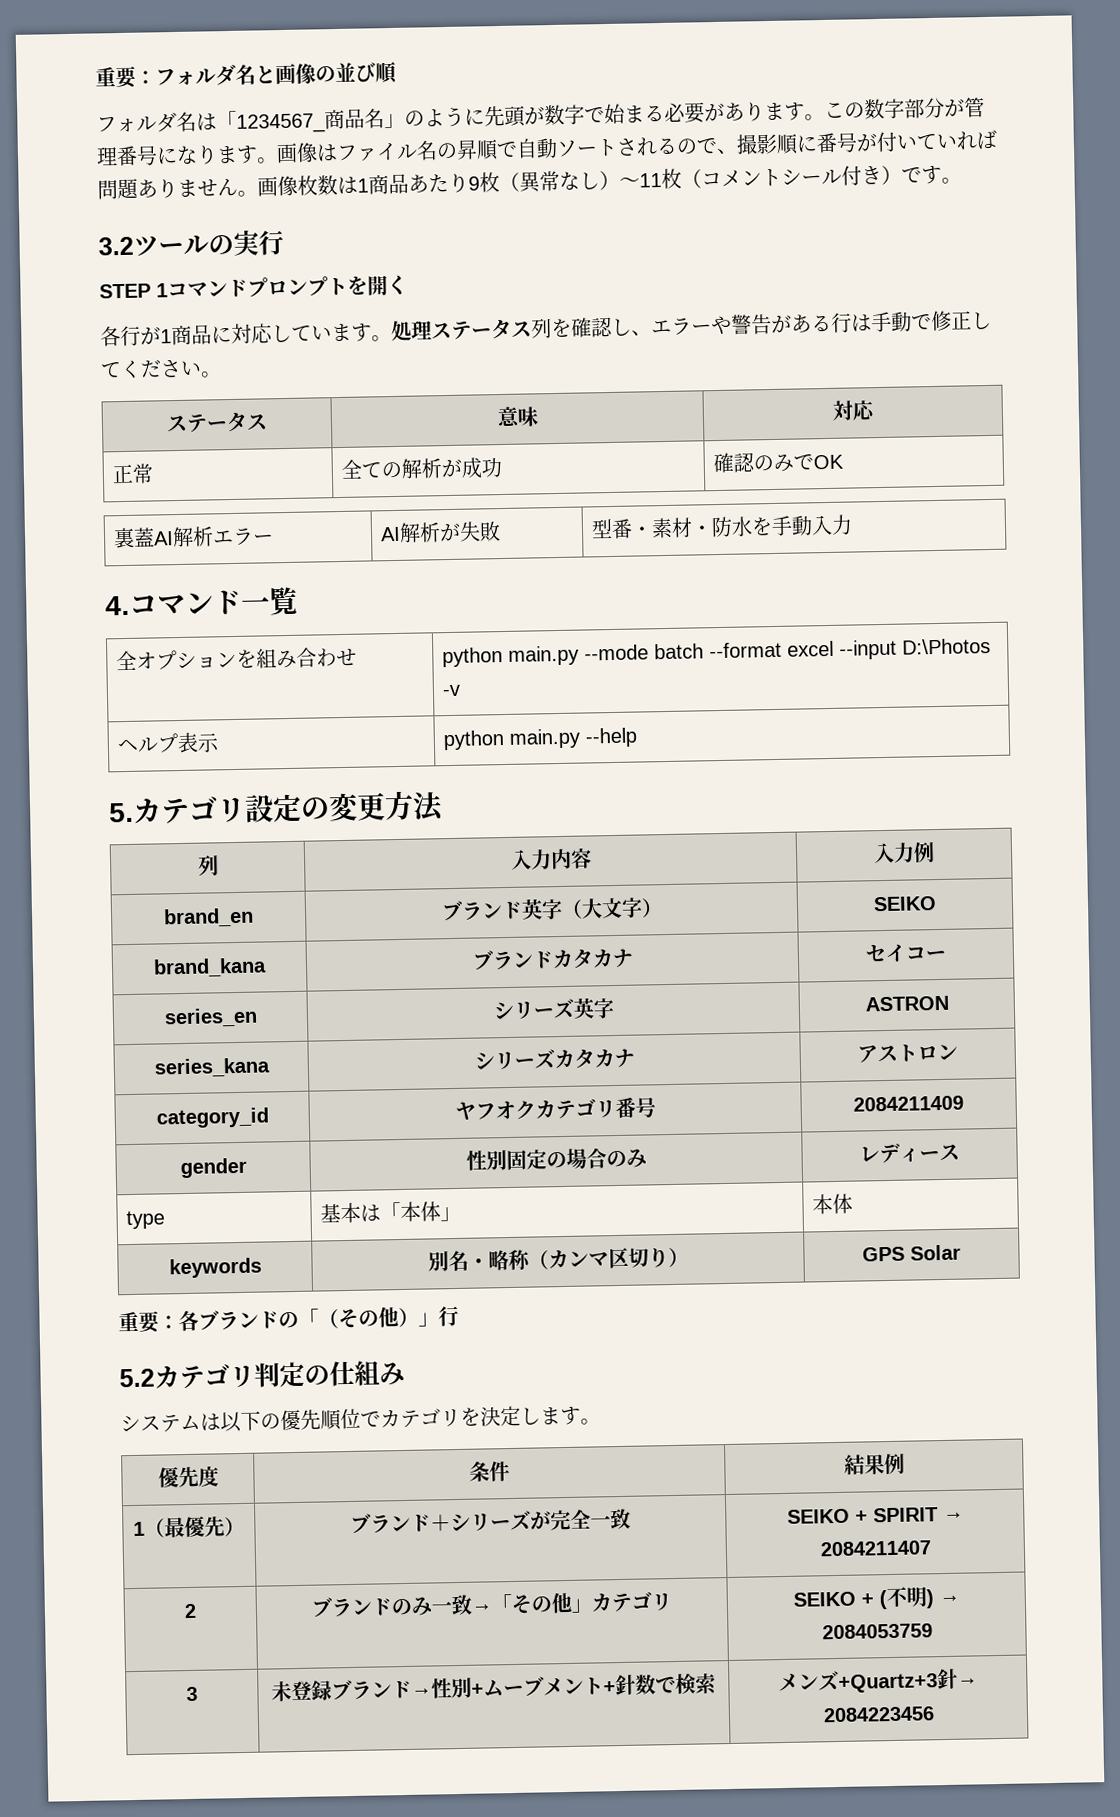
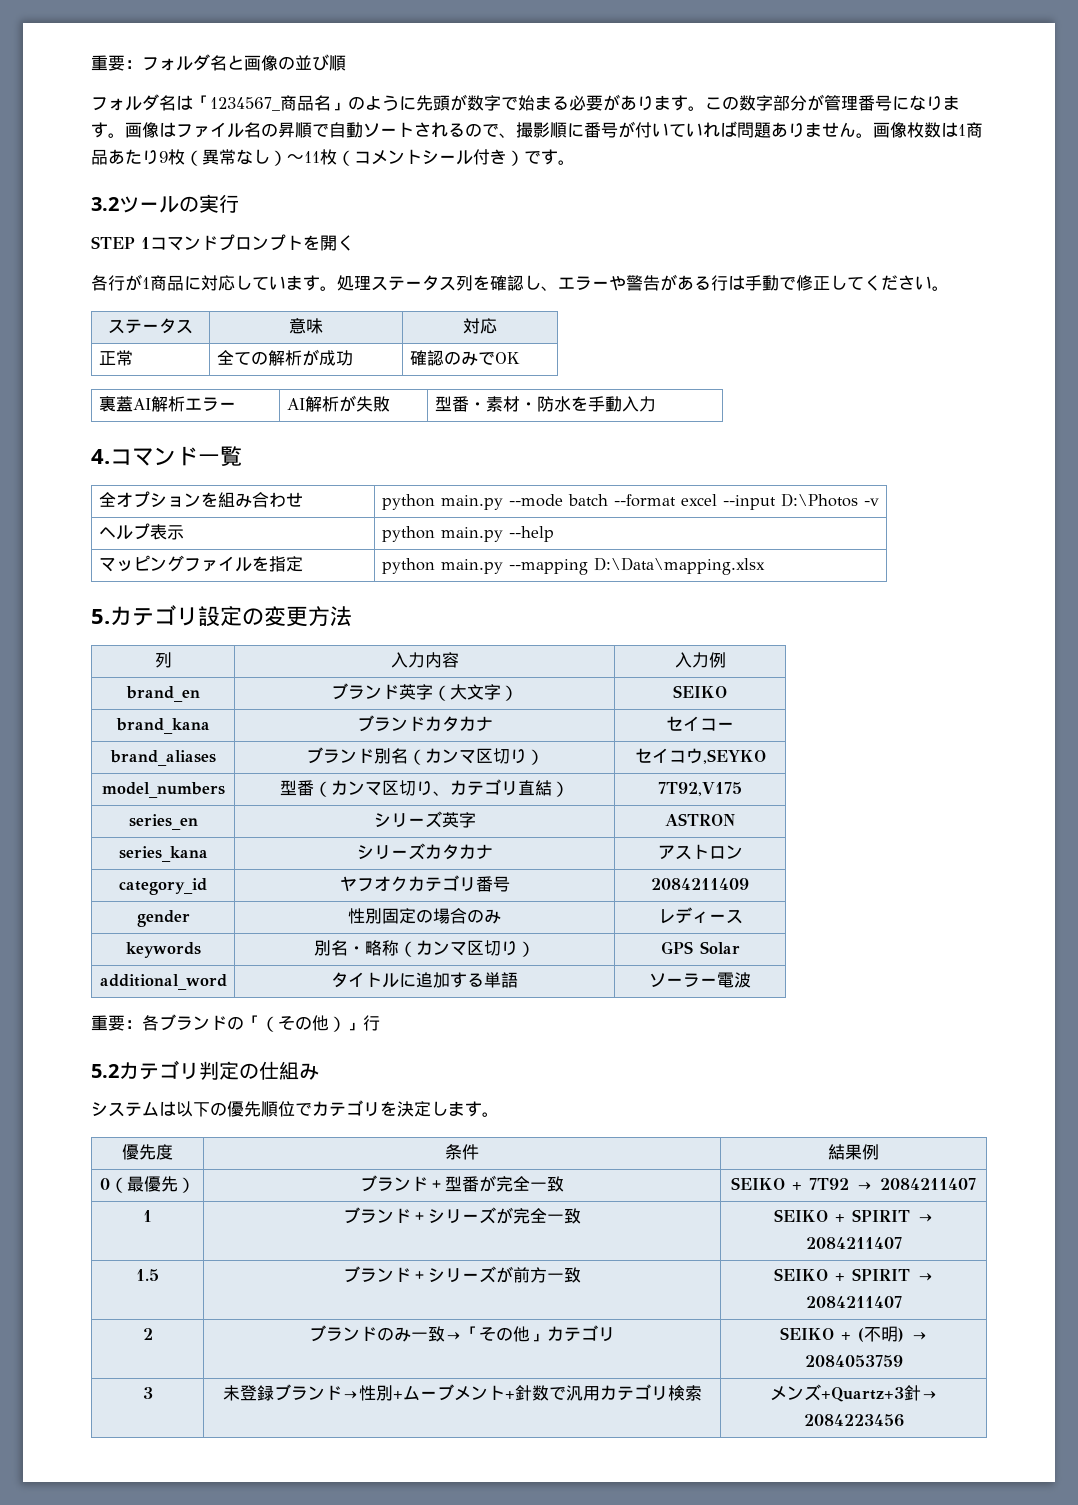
+ マッピングファイルを指定 | python main.py --mapping D:\Data\mapping.xlsx
+ brand_aliases | ブランド別名（カンマ区切り） | セイコウ,SEYKO
+ model_numbers | 型番（カンマ区切り、カテゴリ直結） | 7T92,V175
- type | 基本は「本体」 | 本体
+ additional_word | タイトルに追加する単語 | ソーラー電波
- 1（最優先） | ブランド＋シリーズが完全一致 | SEIKO + SPIRIT → 2084211407
+ 0（最優先） | ブランド＋型番が完全一致 | SEIKO + 7T92 → 2084211407
+ 1 | ブランド＋シリーズが完全一致 | SEIKO + SPIRIT → 2084211407
+ 1.5 | ブランド＋シリーズが前方一致 | SEIKO + SPIRIT → 2084211407
- 3 | 未登録ブランド→性別+ムーブメント+針数で検索 | メンズ+Quartz+3針→ 2084223456
+ 3 | 未登録ブランド→性別+ムーブメント+針数で汎用カテゴリ検索 | メンズ+Quartz+3針→ 2084223456

